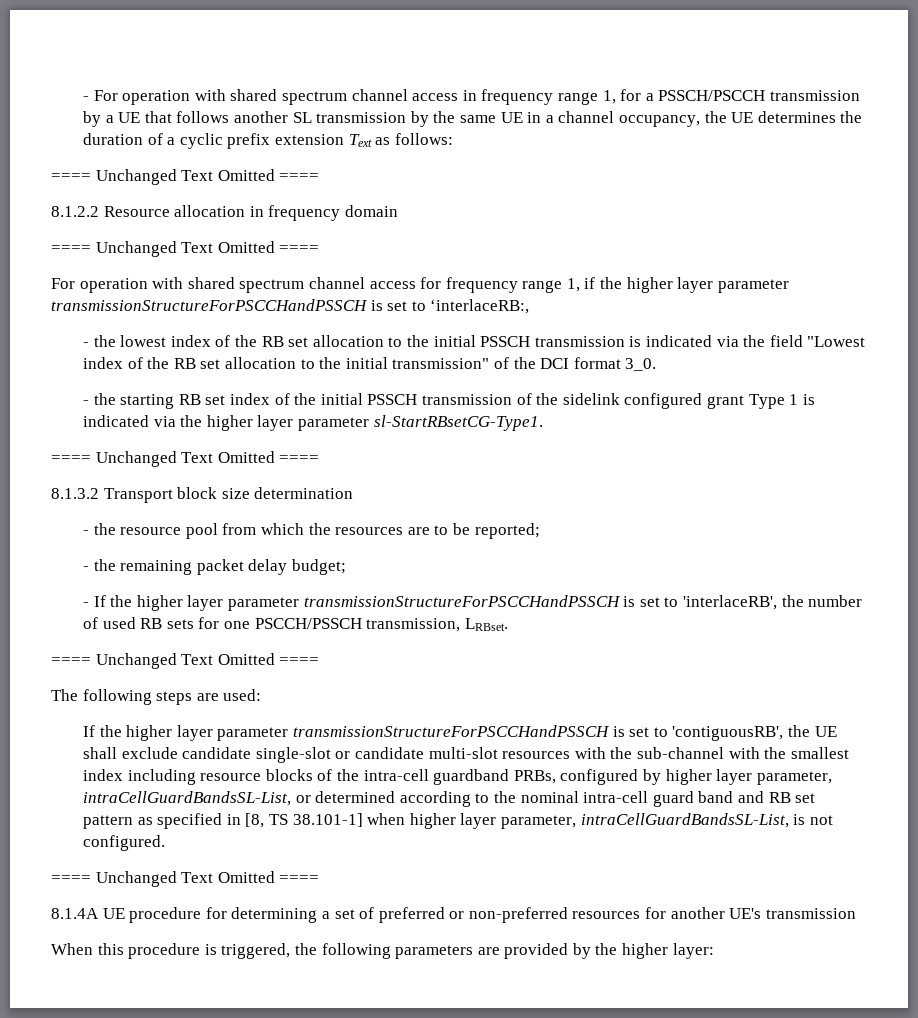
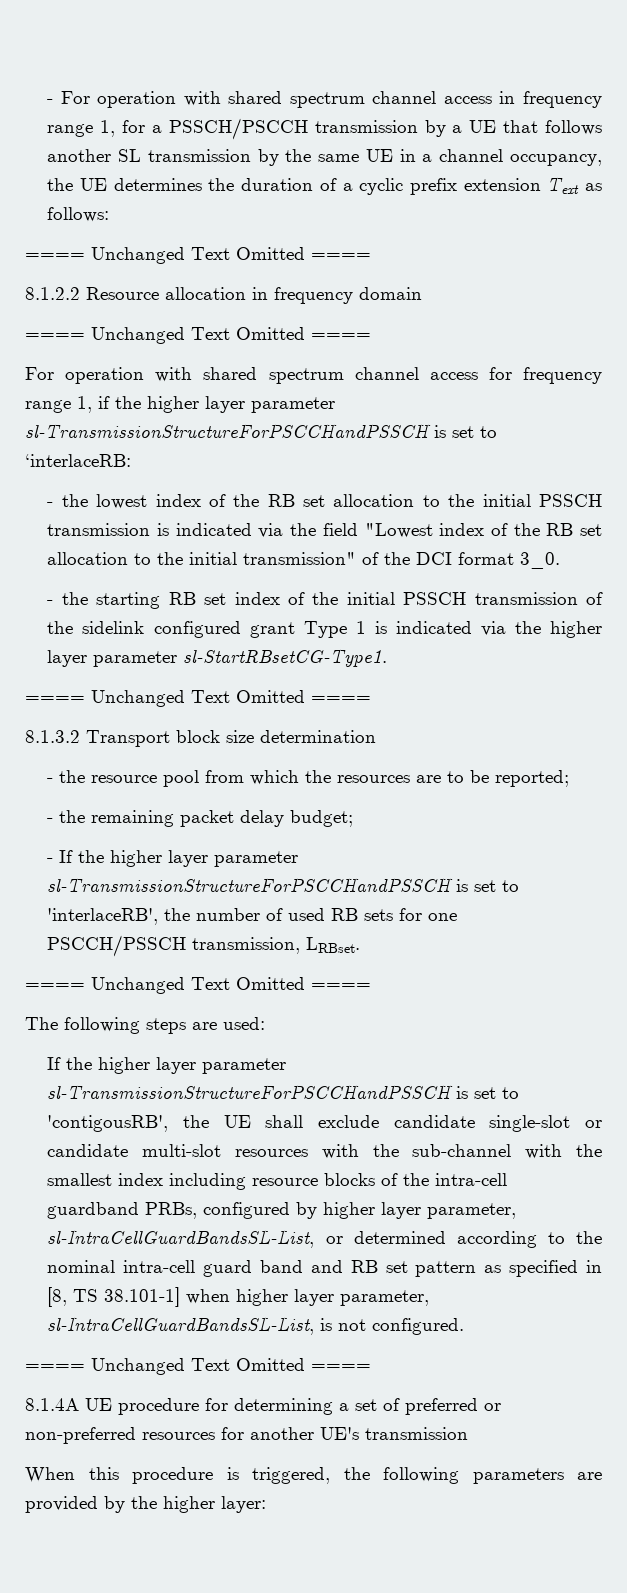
- For operation with shared spectrum channel access for frequency range 1, if the higher layer parameter transmissionStructureForPSCCHandPSSCH is set to ‘interlaceRB:,
+ For operation with shared spectrum channel access for frequency range 1, if the higher layer parameter sl-TransmissionStructureForPSCCHandPSSCH is set to ‘interlaceRB:
- - If the higher layer parameter transmissionStructureForPSCCHandPSSCH is set to 'interlaceRB', the number of used RB sets for one PSCCH/PSSCH transmission, LRBset.
+ - If the higher layer parameter sl-TransmissionStructureForPSCCHandPSSCH is set to 'interlaceRB', the number of used RB sets for one PSCCH/PSSCH transmission, LRBset.
- If the higher layer parameter transmissionStructureForPSCCHandPSSCH is set to 'contiguousRB', the UE shall exclude candidate single-slot or candidate multi-slot resources with the sub-channel with the smallest index including resource blocks of the intra-cell guardband PRBs, configured by higher layer parameter, intraCellGuardBandsSL-List, or determined according to the nominal intra-cell guard band and RB set pattern as specified in [8, TS 38.101-1] when higher layer parameter, intraCellGuardBandsSL-List, is not configured.
+ If the higher layer parameter sl-TransmissionStructureForPSCCHandPSSCH is set to 'contigousRB', the UE shall exclude candidate single-slot or candidate multi-slot resources with the sub-channel with the smallest index including resource blocks of the intra-cell guardband PRBs, configured by higher layer parameter, sl-IntraCellGuardBandsSL-List, or determined according to the nominal intra-cell guard band and RB set pattern as specified in [8, TS 38.101-1] when higher layer parameter, sl-IntraCellGuardBandsSL-List, is not configured.

